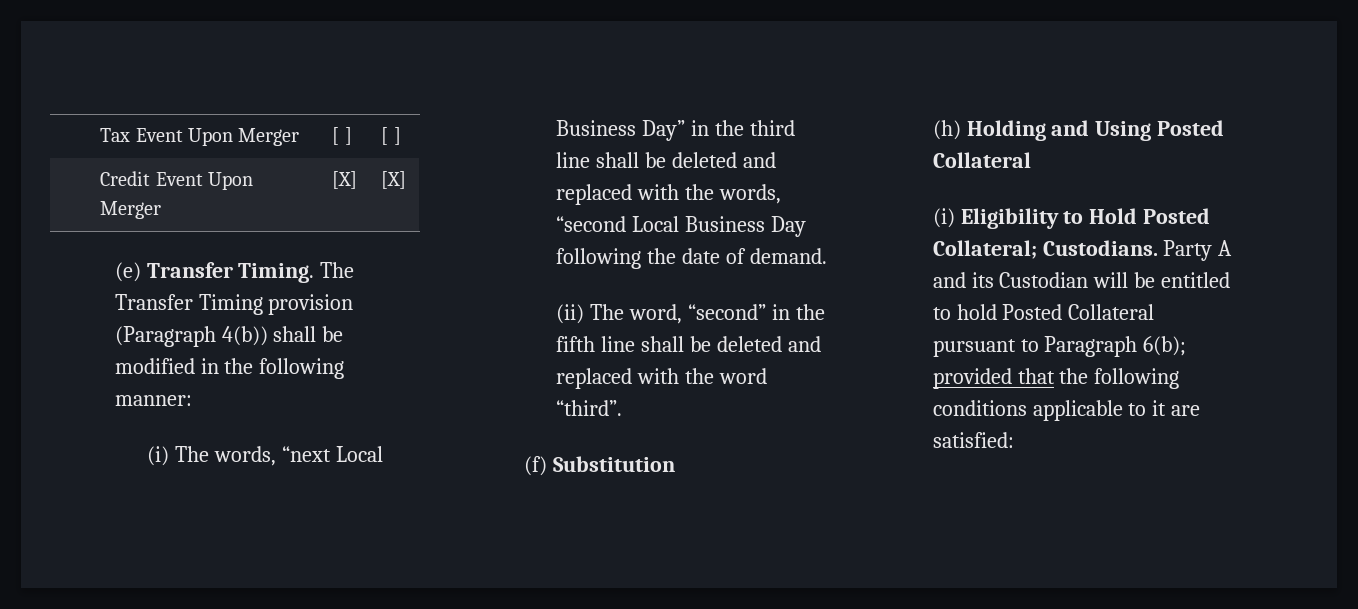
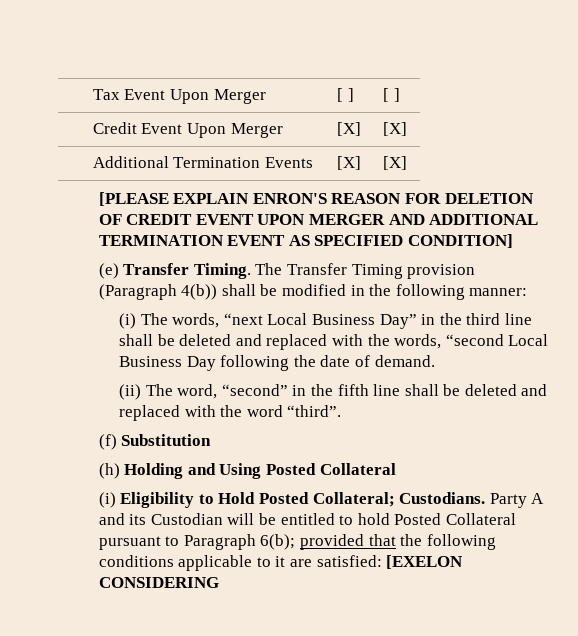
+ Additional Termination Events | [X] | [X]
+ [PLEASE EXPLAIN ENRON'S REASON FOR DELETION OF CREDIT EVENT UPON MERGER AND ADDITIONAL TERMINATION EVENT AS SPECIFIED CONDITION]
- Party A and its Custodian will be entitled to hold Posted Collateral pursuant to Paragraph 6(b); provided that the following conditions applicable to it are satisfied:
+ Party A and its Custodian will be entitled to hold Posted Collateral pursuant to Paragraph 6(b); provided that the following conditions applicable to it are satisfied: [EXELON CONSIDERING

